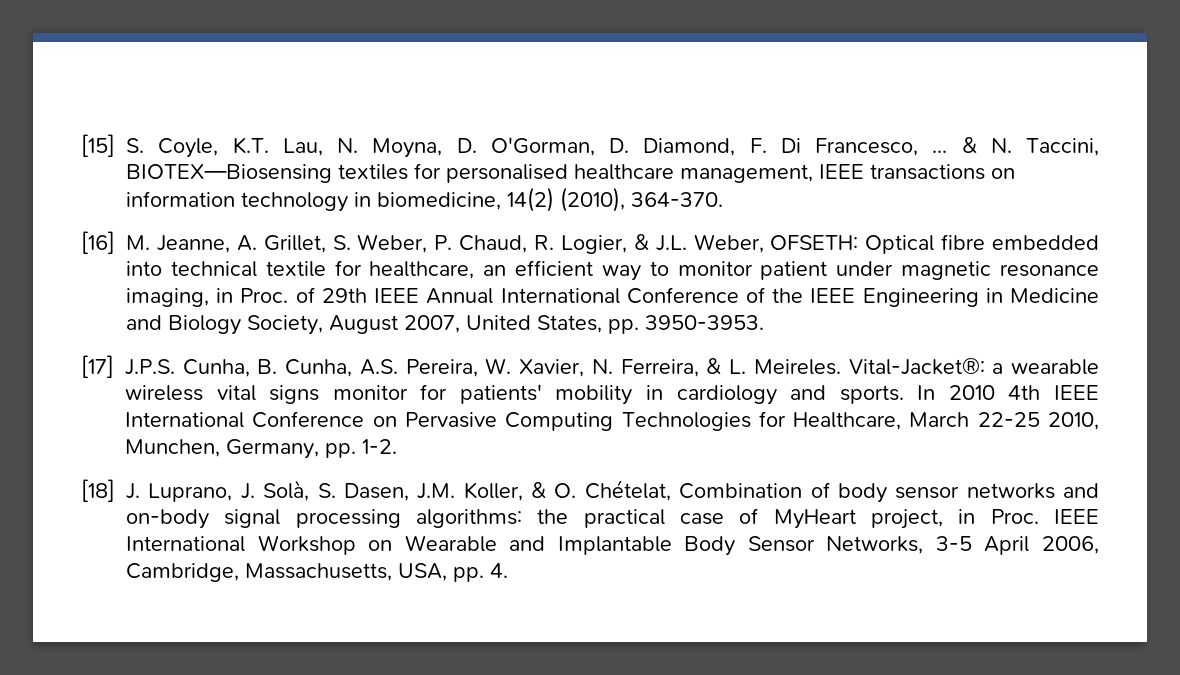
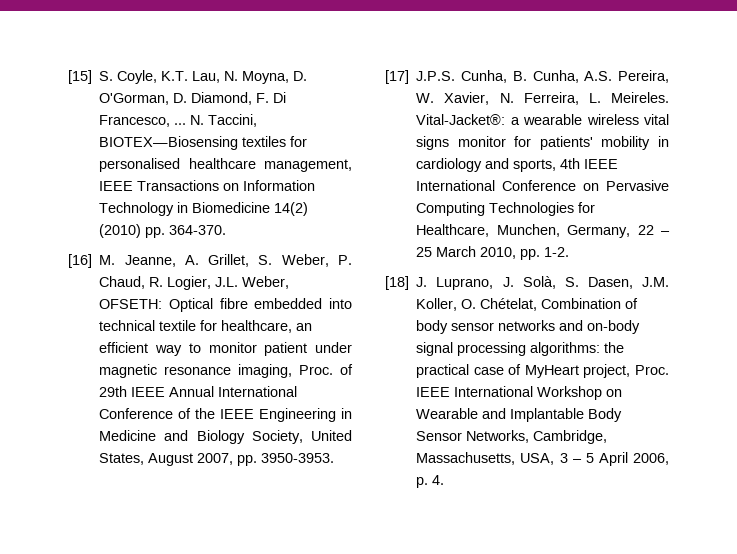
- & N. Taccini, BIOTEX—Biosensing textiles for personalised healthcare management, IEEE transactions on information technology in biomedicine, 14(2) (2010), 364-370.
+ N. Taccini, BIOTEX—Biosensing textiles for personalised healthcare management, IEEE Transactions on Information Technology in Biomedicine 14(2) (2010) pp. 364-370.
- [16] M. Jeanne, A. Grillet, S. Weber, P. Chaud, R. Logier, & J.L. Weber, OFSETH: Optical fibre embedded into technical textile for healthcare, an efficient way to monitor patient under magnetic resonance imaging, in Proc. of 29th IEEE Annual International Conference of the IEEE Engineering in Medicine and Biology Society, August 2007, United States, pp. 3950-3953.
+ [16] M. Jeanne, A. Grillet, S. Weber, P. Chaud, R. Logier, J.L. Weber, OFSETH: Optical fibre embedded into technical textile for healthcare, an efficient way to monitor patient under magnetic resonance imaging, Proc. of 29th IEEE Annual International Conference of the IEEE Engineering in Medicine and Biology Society, United States, August 2007, pp. 3950-3953.
- [17] J.P.S. Cunha, B. Cunha, A.S. Pereira, W. Xavier, N. Ferreira, & L. Meireles.
+ [17] J.P.S. Cunha, B. Cunha, A.S. Pereira, W. Xavier, N. Ferreira, L. Meireles.
- Vital-Jacket®: a wearable wireless vital signs monitor for patients' mobility in cardiology and sports. In 2010 4th IEEE International Conference on Pervasive Computing Technologies for Healthcare, March 22-25 2010, Munchen, Germany, pp. 1-2.
+ Vital-Jacket®: a wearable wireless vital signs monitor for patients' mobility in cardiology and sports, 4th IEEE International Conference on Pervasive Computing Technologies for Healthcare, Munchen, Germany, 22 – 25 March 2010, pp. 1-2.
- [18] J. Luprano, J. Solà, S. Dasen, J.M. Koller, & O. Chételat, Combination of body sensor networks and on-body signal processing algorithms: the practical case of MyHeart project, in Proc.
+ [18] J. Luprano, J. Solà, S. Dasen, J.M. Koller, O. Chételat, Combination of body sensor networks and on-body signal processing algorithms: the practical case of MyHeart project, Proc.
- IEEE International Workshop on Wearable and Implantable Body Sensor Networks, 3-5 April 2006, Cambridge, Massachusetts, USA, pp. 4.
+ IEEE International Workshop on Wearable and Implantable Body Sensor Networks, Cambridge, Massachusetts, USA, 3 – 5 April 2006, p. 4.

